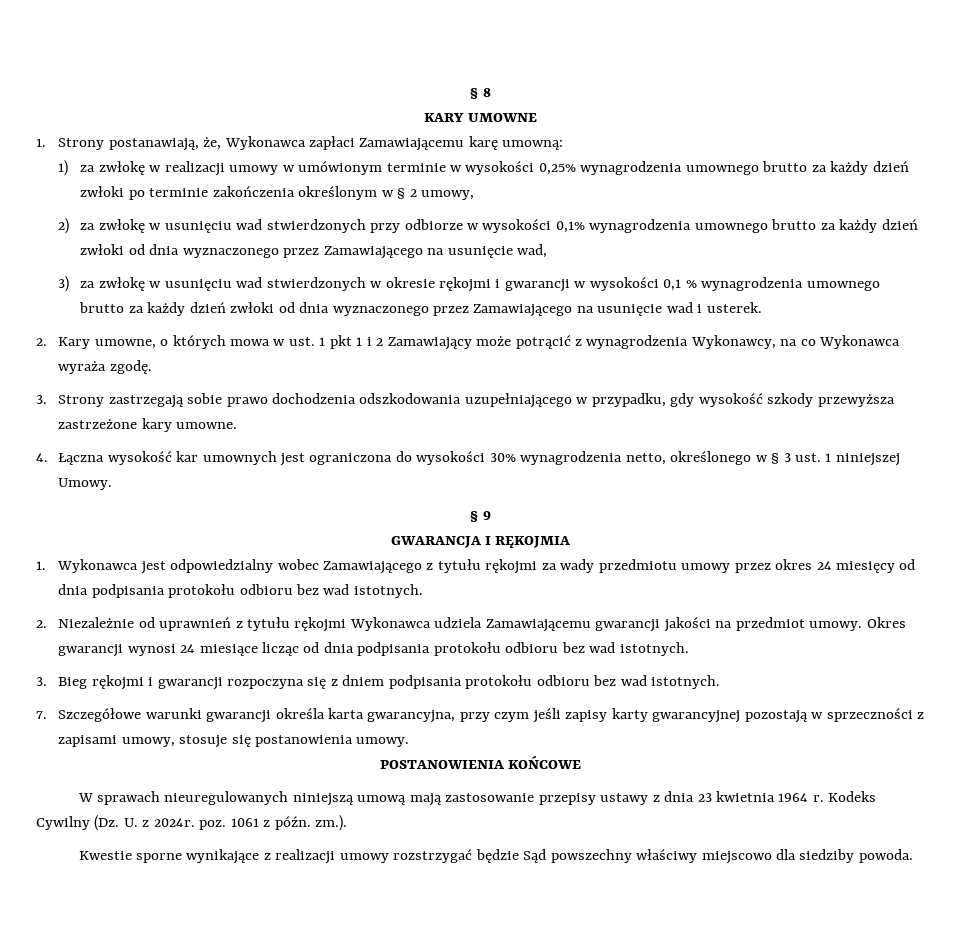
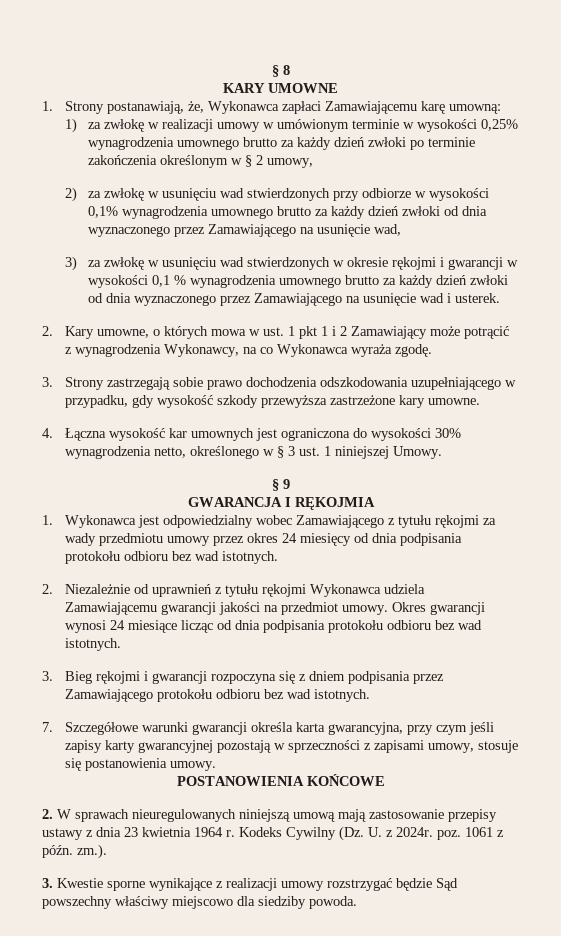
- 3. Bieg rękojmi i gwarancji rozpoczyna się z dniem podpisania protokołu odbioru bez wad istotnych.
+ 3. Bieg rękojmi i gwarancji rozpoczyna się z dniem podpisania przez Zamawiającego protokołu odbioru bez wad istotnych.
- W sprawach nieuregulowanych niniejszą umową mają zastosowanie przepisy ustawy z dnia 23 kwietnia 1964 r.
+ 2. W sprawach nieuregulowanych niniejszą umową mają zastosowanie przepisy ustawy z dnia 23 kwietnia 1964 r.
- Kwestie sporne wynikające z realizacji umowy rozstrzygać będzie Sąd powszechny właściwy miejscowo dla siedziby powoda.
+ 3. Kwestie sporne wynikające z realizacji umowy rozstrzygać będzie Sąd powszechny właściwy miejscowo dla siedziby powoda.

